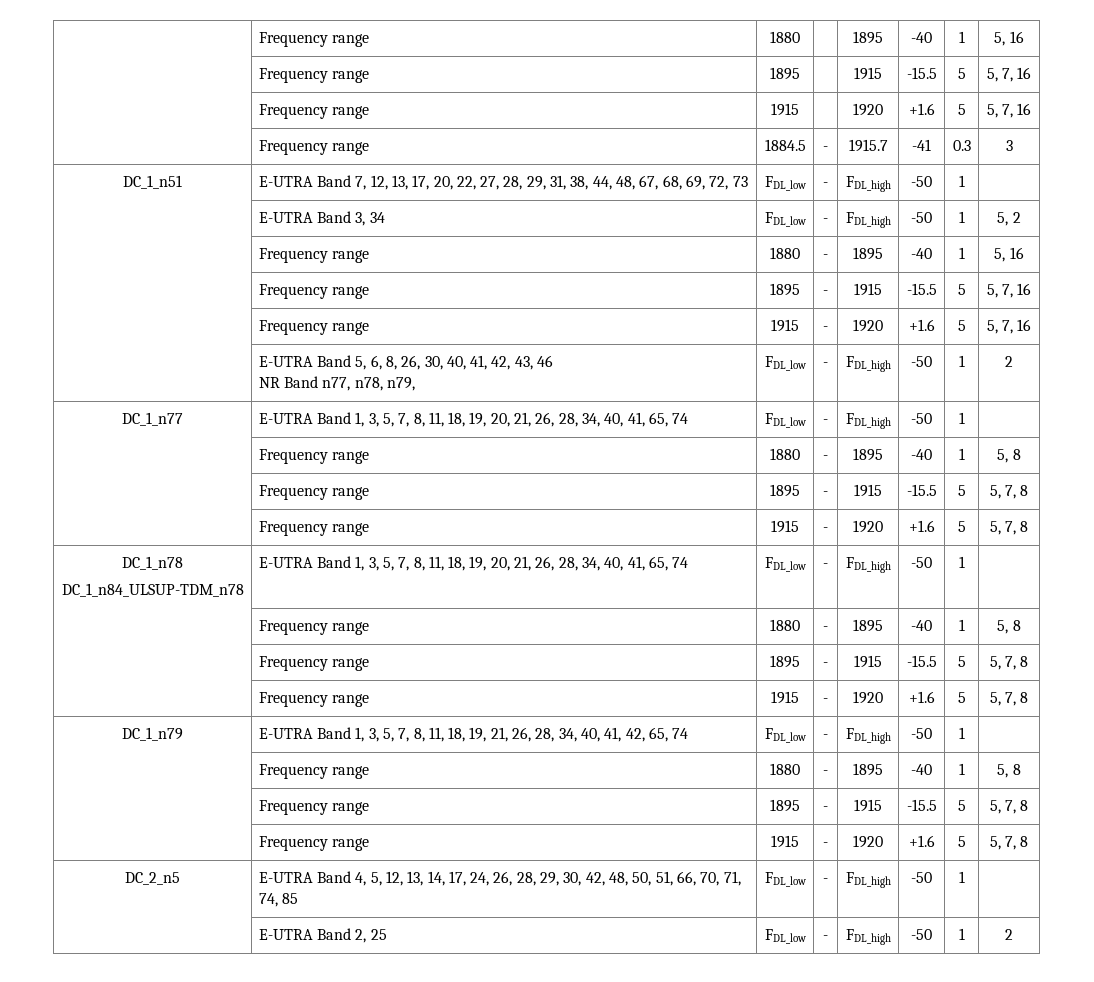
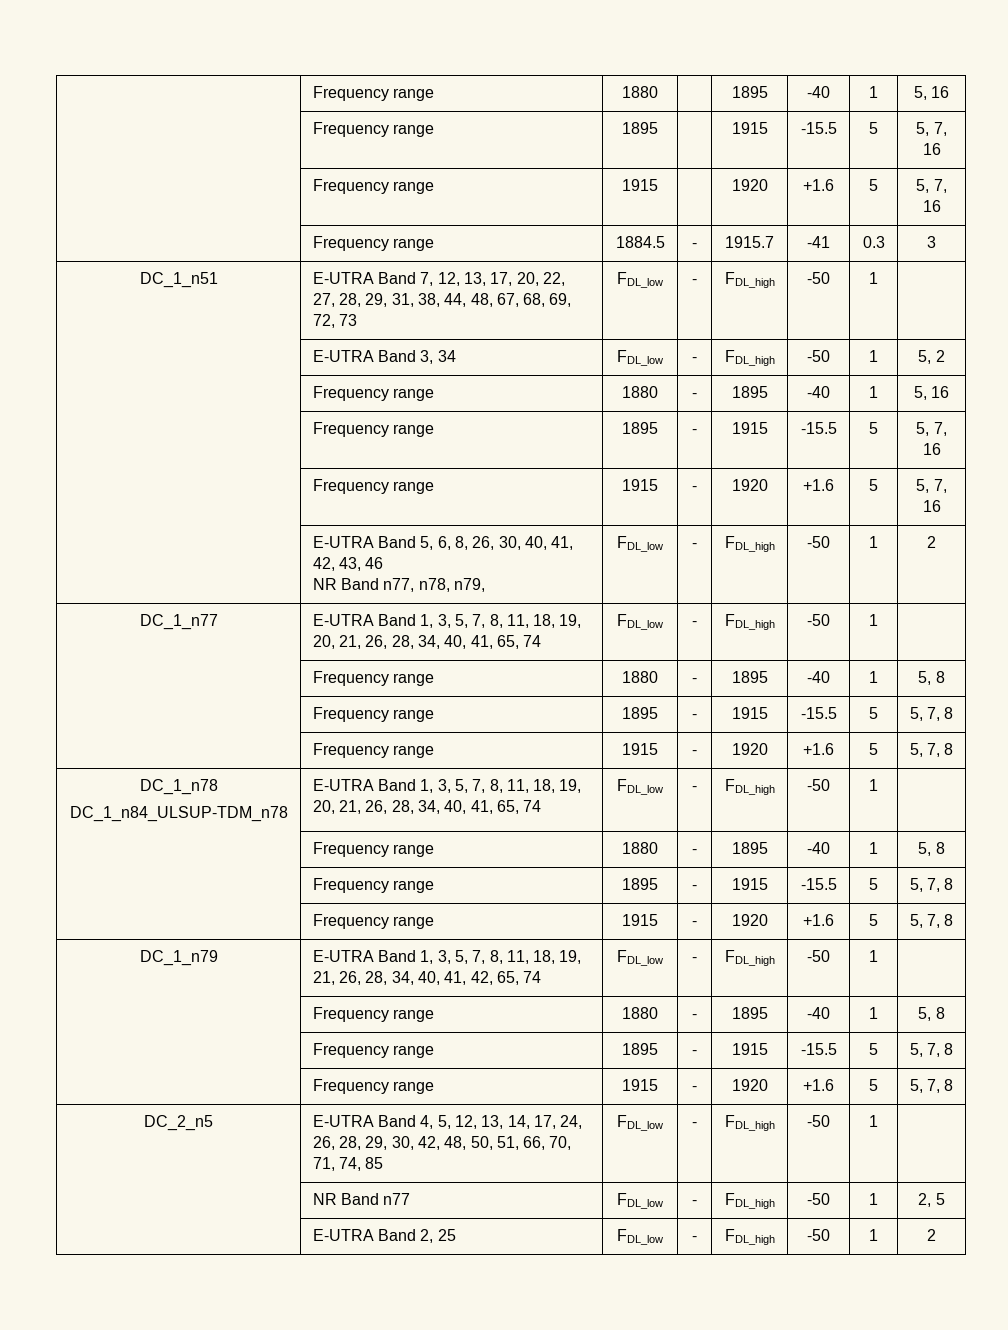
+ | NR Band n77 | FDL_low | - | FDL_high | -50 | 1 | 2, 5

